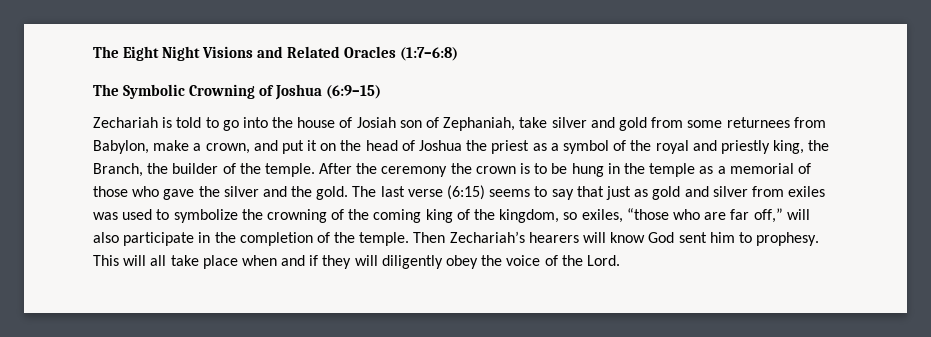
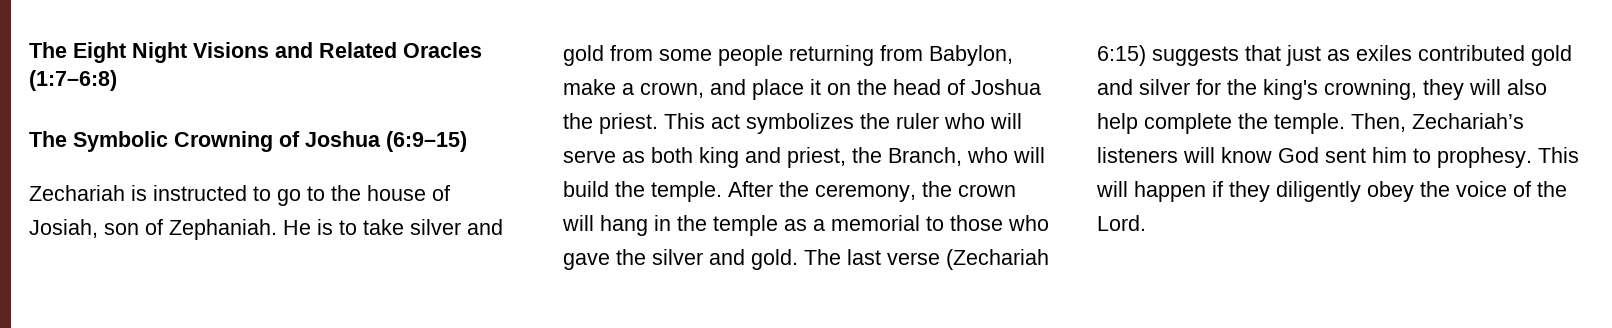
- Zechariah is told to go into the house of Josiah son of Zephaniah, take silver and gold from some returnees from Babylon, make a crown, and put it on the head of Joshua the priest as a symbol of the royal and priestly king, the Branch, the builder of the temple.
+ Zechariah is instructed to go to the house of Josiah, son of Zephaniah. He is to take silver and gold from some people returning from Babylon, make a crown, and place it on the head of Joshua the priest. This act symbolizes the ruler who will serve as both king and priest, the Branch, who will build the temple.
- After the ceremony the crown is to be hung in the temple as a memorial of those who gave the silver and the gold.
+ After the ceremony, the crown will hang in the temple as a memorial to those who gave the silver and gold.
- The last verse (6:15) seems to say that just as gold and silver from exiles was used to symbolize the crowning of the coming king of the kingdom, so exiles, “those who are far off,” will also participate in the completion of the temple. Then Zechariah’s hearers will know God sent him to prophesy.
+ The last verse (Zechariah 6:15) suggests that just as exiles contributed gold and silver for the king's crowning, they will also help complete the temple. Then, Zechariah’s listeners will know God sent him to prophesy.
- This will all take place when and if they will diligently obey the voice of the Lord.
+ This will happen if they diligently obey the voice of the Lord.

